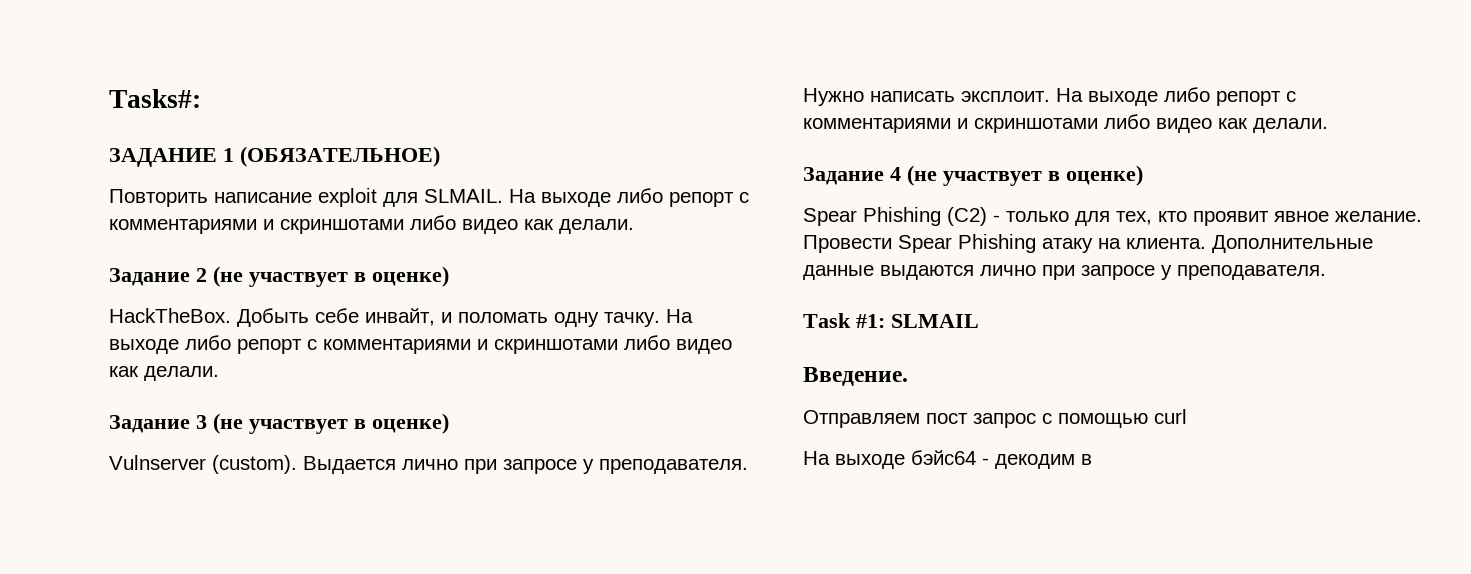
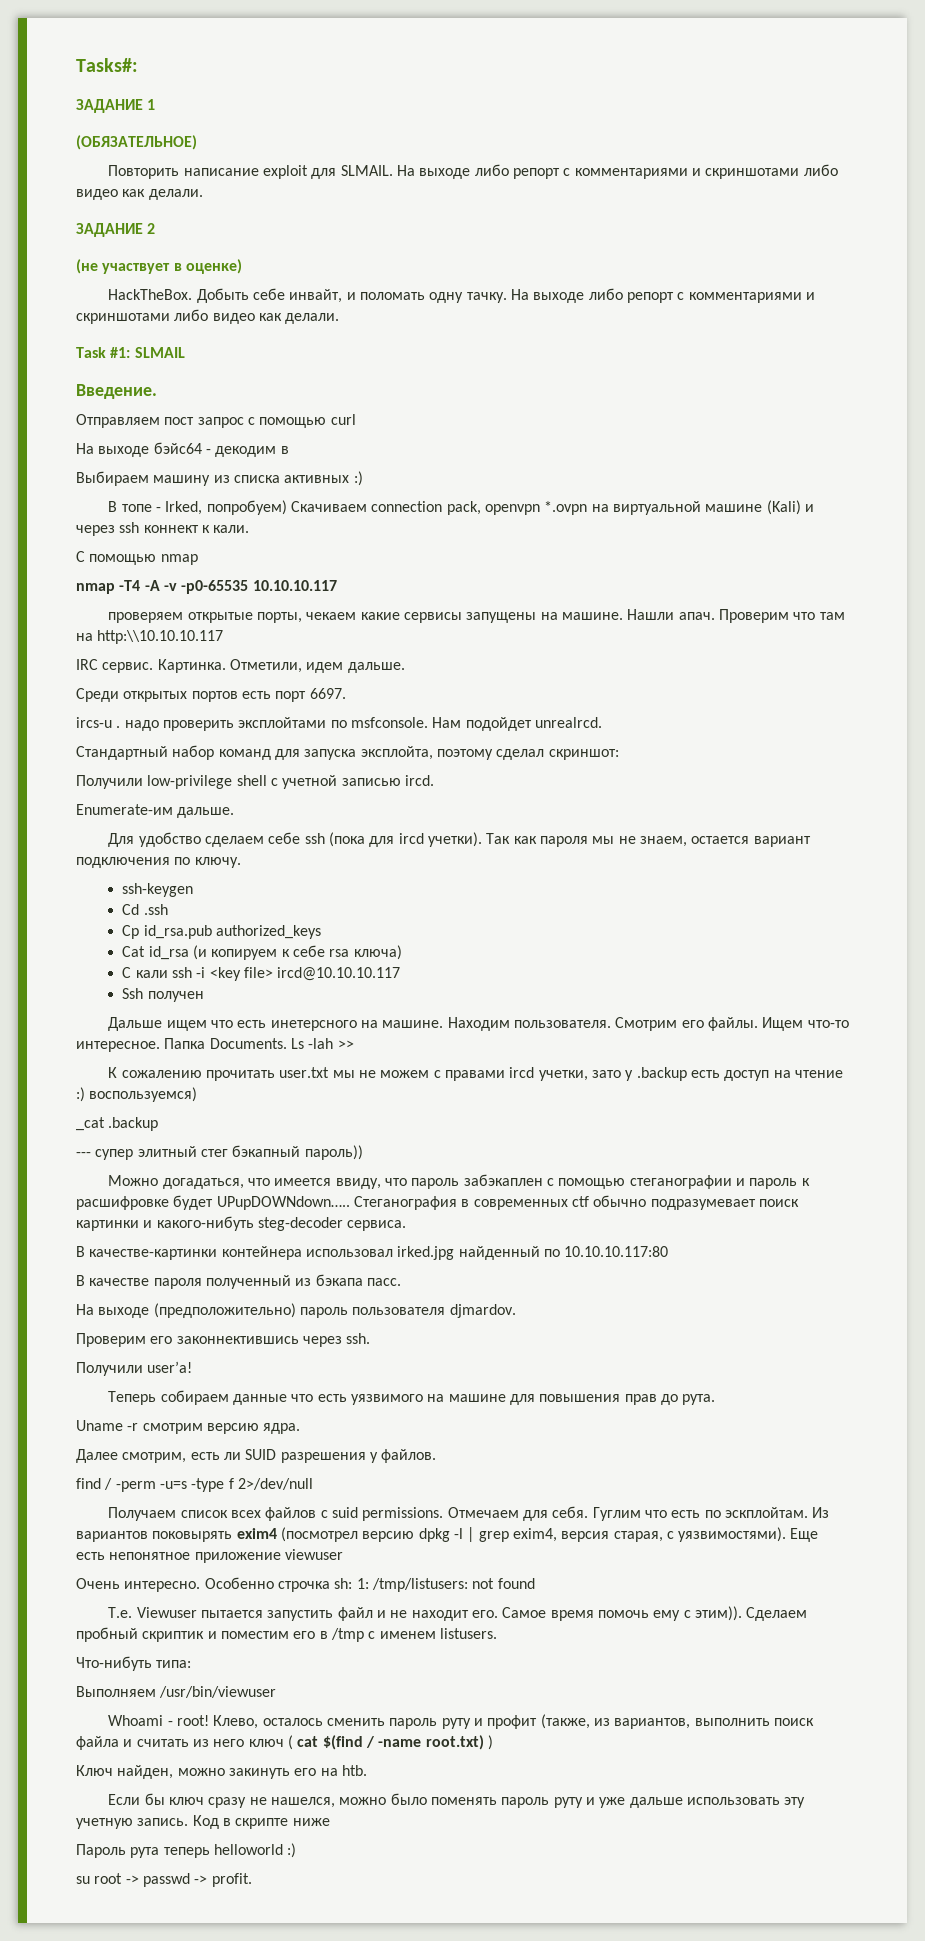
- ЗАДАНИЕ 1 (ОБЯЗАТЕЛЬНОЕ)
+ ЗАДАНИЕ 1
+ (ОБЯЗАТЕЛЬНОЕ)
- Задание 2 (не участвует в оценке)
+ ЗАДАНИЕ 2
+ (не участвует в оценке)
- Задание 3 (не участвует в оценке)
- Vulnserver (custom). Выдается лично при запросе у преподавателя. Нужно написать эксплоит. На выходе либо репорт с комментариями и скриншотами либо видео как делали.
- Задание 4 (не участвует в оценке)
- Spear Phishing (C2) - только для тех, кто проявит явное желание. Провести Spear Phishing атаку на клиента. Дополнительные данные выдаются лично при запросе у преподавателя.
+ Выбираем машину из списка активных :)
+ В топе - Irked, попробуем) Скачиваем connection pack, openvpn *.ovpn на виртуальной машине (Kali) и через ssh коннект к кали.
+ С помощью nmap
+ nmap -T4 -A -v -p0-65535 10.10.10.117
+ проверяем открытые порты, чекаем какие сервисы запущены на машине. Нашли апач. Проверим что там на http:\\10.10.10.117
+ IRC сервис. Картинка. Отметили, идем дальше.
+ Среди открытых портов есть порт 6697.
+ ircs-u . надо проверить эксплойтами по msfconsole. Нам подойдет unrealrcd.
+ Стандартный набор команд для запуска эксплойта, поэтому сделал скриншот:
+ Получили low-privilege shell с учетной записью ircd.
+ Enumerate-им дальше.
+ Для удобство сделаем себе ssh (пока для ircd учетки). Так как пароля мы не знаем, остается вариант подключения по ключу.
+ ssh-keygen
+ Cd .ssh
+ Cp id_rsa.pub authorized_keys
+ Cat id_rsa (и копируем к себе rsa ключа)
+ С кали ssh -i <key file> ircd@10.10.10.117
+ Ssh получен
+ Дальше ищем что есть инетерсного на машине. Находим пользователя. Смотрим его файлы. Ищем что-то интересное. Папка Documents. Ls -lah >>
+ К сожалению прочитать user.txt мы не можем с правами ircd учетки, зато у .backup есть доступ на чтение :) воспользуемся)
+ _cat .backup
+ --- супер элитный стег бэкапный пароль))
+ Можно догадаться, что имеется ввиду, что пароль забэкаплен с помощью стеганографии и пароль к расшифровке будет UPupDOWNdown….. Стеганография в современных ctf обычно подразумевает поиск картинки и какого-нибуть steg-decoder сервиса.
+ В качестве-картинки контейнера использовал irked.jpg найденный по 10.10.10.117:80
+ В качестве пароля полученный из бэкапа пасс.
+ На выходе (предположительно) пароль пользователя djmardov.
+ Проверим его законнектившись через ssh.
+ Получили user’a!
+ Теперь собираем данные что есть уязвимого на машине для повышения прав до рута.
+ Uname -r смотрим версию ядра.
+ Далее смотрим, есть ли SUID разрешения у файлов.
+ find / -perm -u=s -type f 2>/dev/null
+ Получаем список всех файлов с suid permissions. Отмечаем для себя. Гуглим что есть по эскплойтам. Из вариантов поковырять exim4 (посмотрел версию dpkg -l | grep exim4, версия старая, с уязвимостями). Еще есть непонятное приложение viewuser
+ Очень интересно. Особенно строчка sh: 1: /tmp/listusers: not found
+ Т.е. Viewuser пытается запустить файл и не находит его. Самое время помочь ему с этим)). Сделаем пробный скриптик и поместим его в /tmp с именем listusers.
+ Что-нибуть типа:
+ Выполняем /usr/bin/viewuser
+ Whoami - root! Клево, осталось сменить пароль руту и профит (также, из вариантов, выполнить поиск файла и считать из него ключ ( cat $(find / -name root.txt) )
+ Ключ найден, можно закинуть его на htb.
+ Если бы ключ сразу не нашелся, можно было поменять пароль руту и уже дальше использовать эту учетную запись. Код в скрипте ниже
+ Пароль рута теперь helloworld :)
+ su root -> passwd -> profit.

